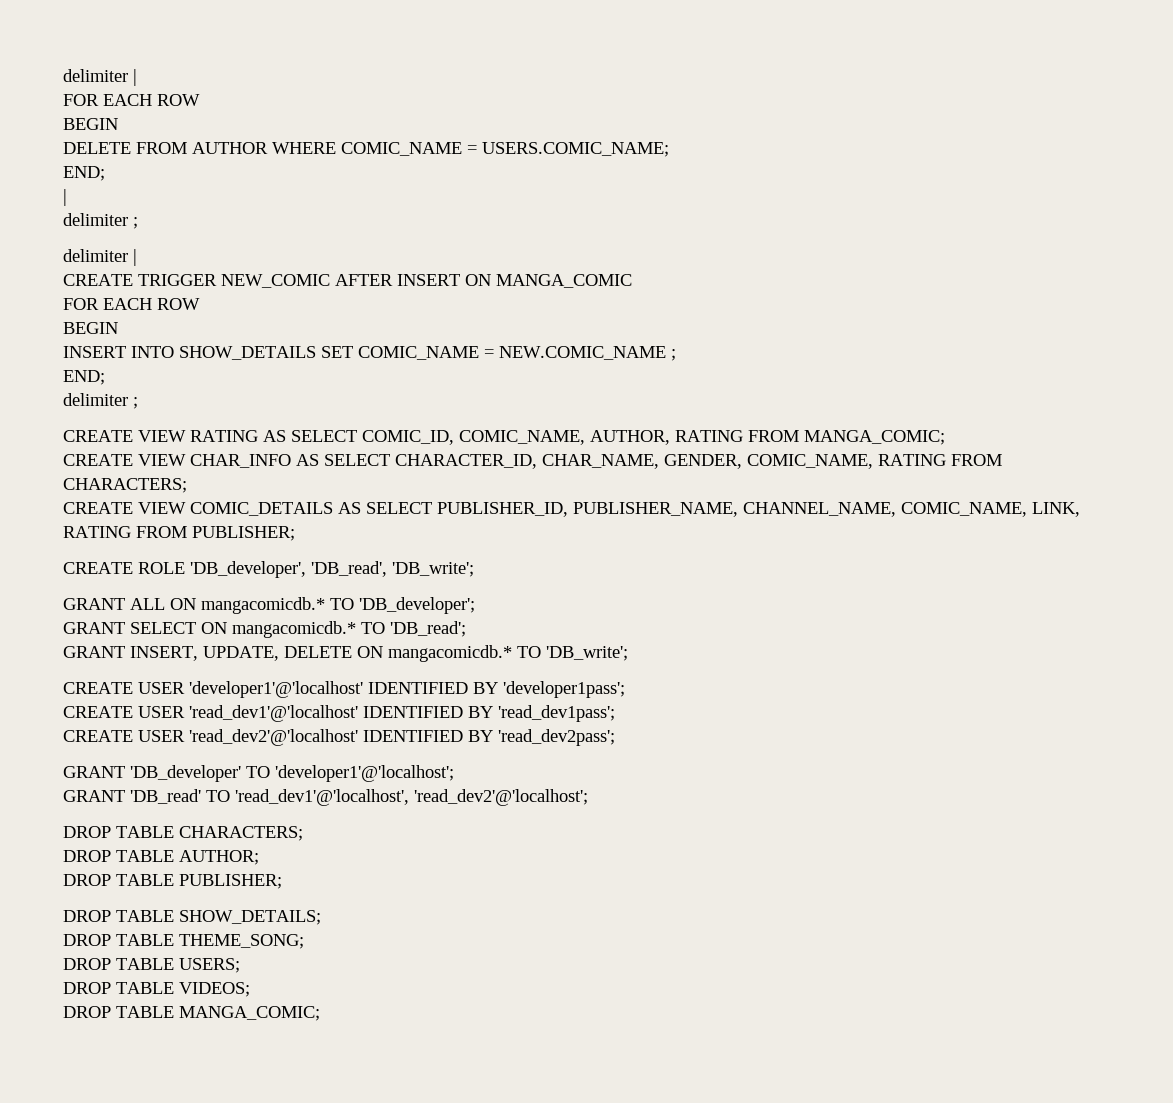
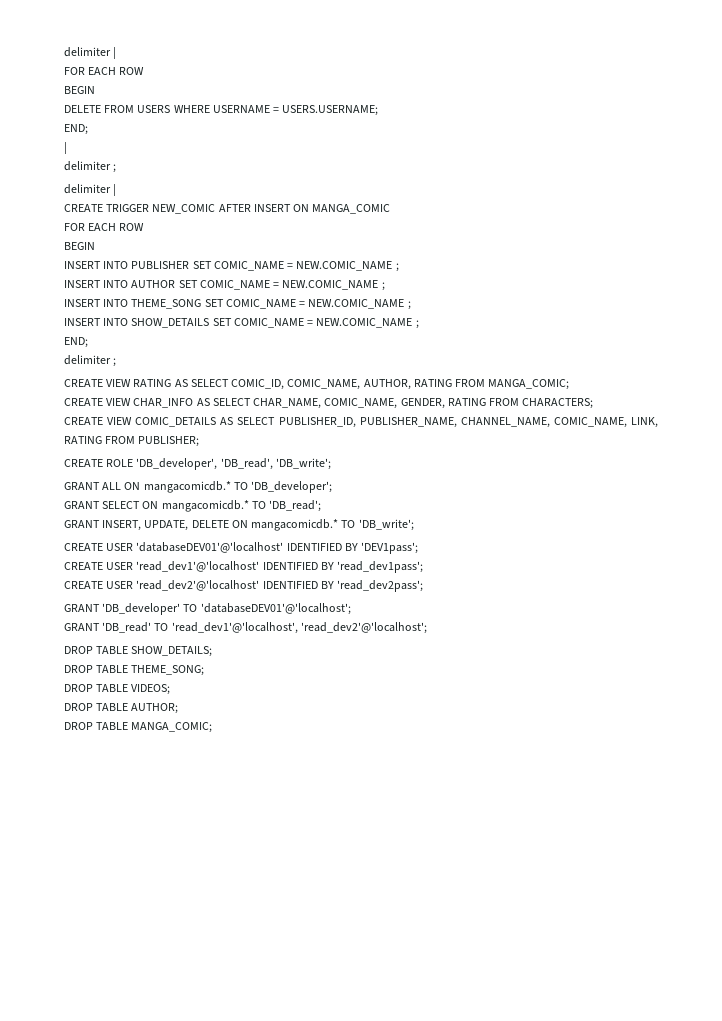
- DELETE FROM AUTHOR WHERE COMIC_NAME = USERS.COMIC_NAME;
+ DELETE FROM USERS WHERE USERNAME = USERS.USERNAME;
+ INSERT INTO PUBLISHER SET COMIC_NAME = NEW.COMIC_NAME ;
+ INSERT INTO AUTHOR SET COMIC_NAME = NEW.COMIC_NAME ;
+ INSERT INTO THEME_SONG SET COMIC_NAME = NEW.COMIC_NAME ;
- CREATE VIEW CHAR_INFO AS SELECT CHARACTER_ID, CHAR_NAME, GENDER, COMIC_NAME, RATING FROM CHARACTERS;
+ CREATE VIEW CHAR_INFO AS SELECT CHAR_NAME, COMIC_NAME, GENDER, RATING FROM CHARACTERS;
- CREATE USER 'developer1'@'localhost' IDENTIFIED BY 'developer1pass';
+ CREATE USER 'databaseDEV01'@'localhost' IDENTIFIED BY 'DEV1pass';
- GRANT 'DB_developer' TO 'developer1'@'localhost';
+ GRANT 'DB_developer' TO 'databaseDEV01'@'localhost';
- DROP TABLE CHARACTERS;
- DROP TABLE AUTHOR;
- DROP TABLE PUBLISHER;
- DROP TABLE USERS;
+ DROP TABLE AUTHOR;

